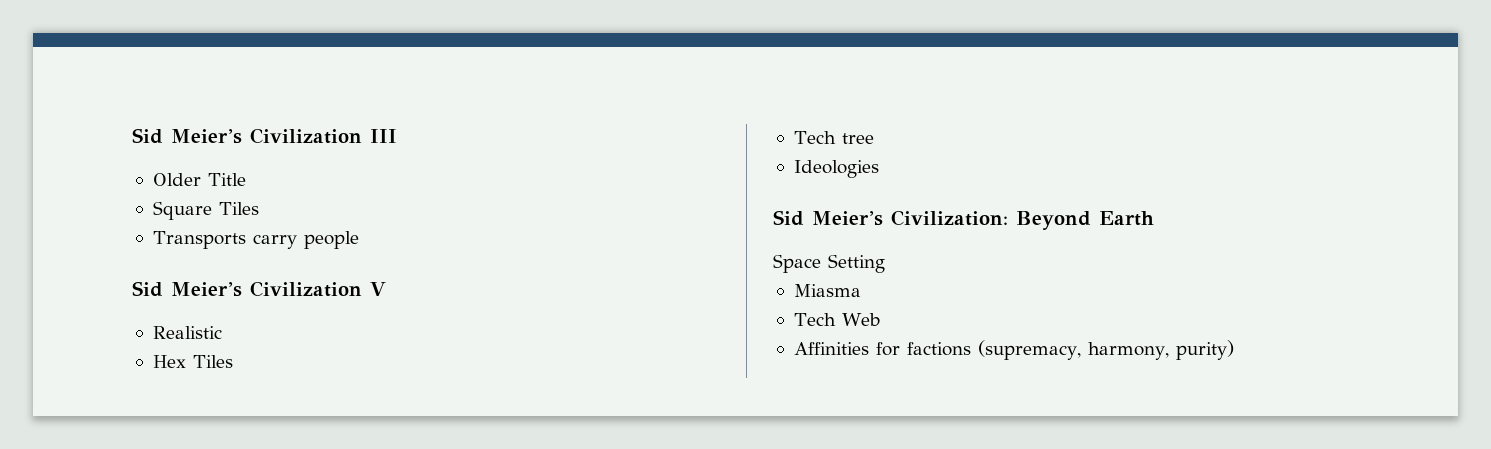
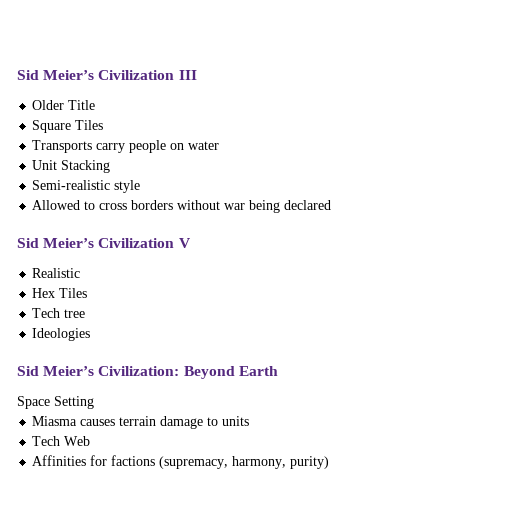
- Transports carry people
+ Transports carry people on water
+ Unit Stacking
+ Semi-realistic style
+ Allowed to cross borders without war being declared
- Miasma
+ Miasma causes terrain damage to units

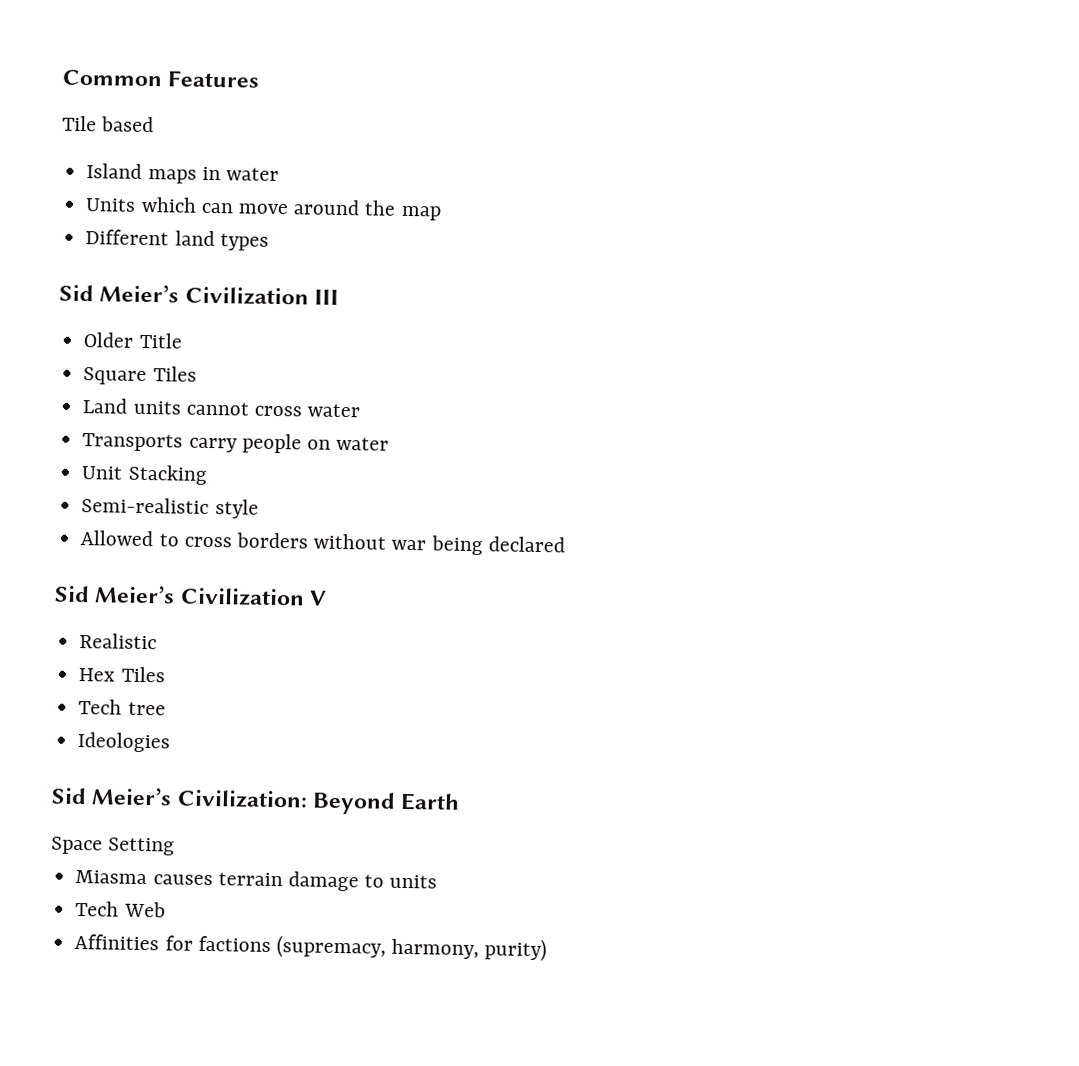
+ Common Features
+ Tile based
+ Island maps in water
+ Units which can move around the map
+ Different land types
+ Land units cannot cross water

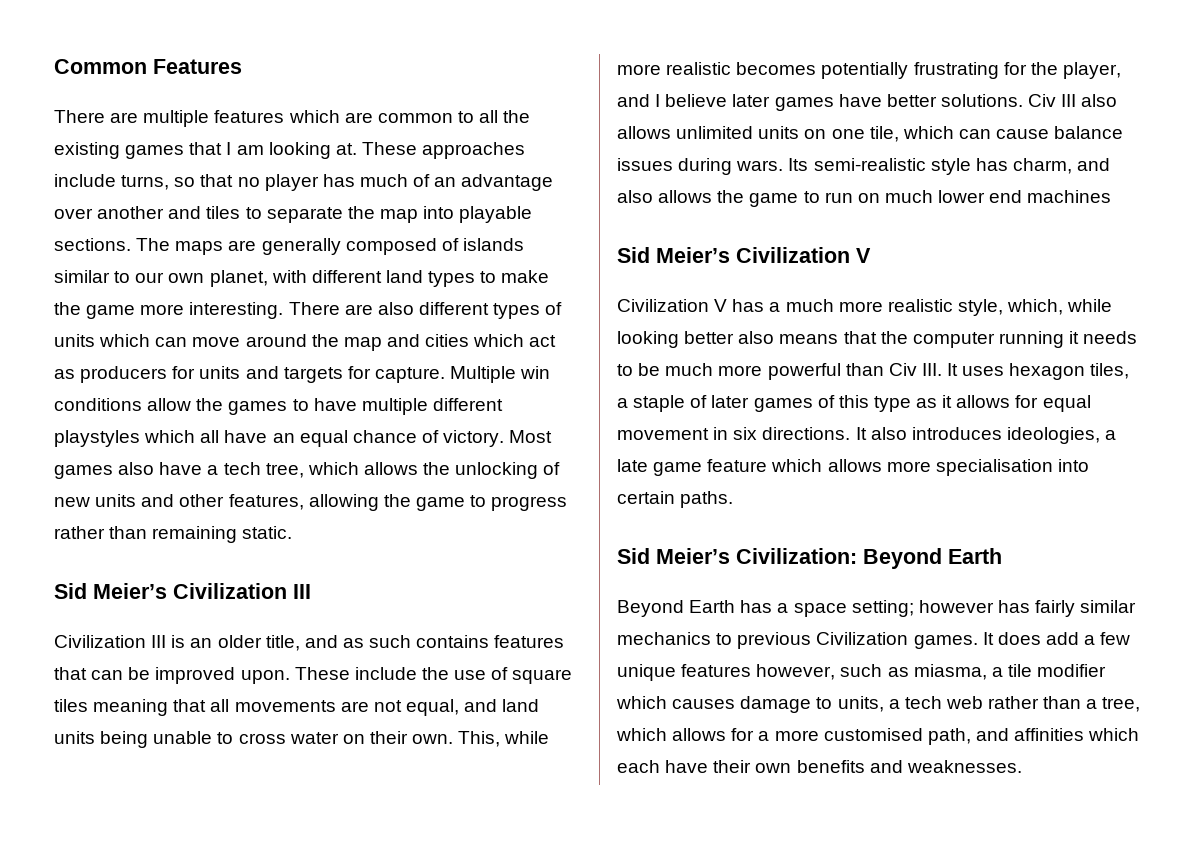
- Tile based
- Island maps in water
- Units which can move around the map
- Different land types
+ There are multiple features which are common to all the existing games that I am looking at. These approaches include turns, so that no player has much of an advantage over another and tiles to separate the map into playable sections. The maps are generally composed of islands similar to our own planet, with different land types to make the game more interesting. There are also different types of units which can move around the map and cities which act as producers for units and targets for capture. Multiple win conditions allow the games to have multiple different playstyles which all have an equal chance of victory. Most games also have a tech tree, which allows the unlocking of new units and other features, allowing the game to progress rather than remaining static.
  Sid Meier’s Civilization III
- Older Title
- Square Tiles
- Land units cannot cross water
- Transports carry people on water
- Unit Stacking
- Semi-realistic style
- Allowed to cross borders without war being declared
+ Civilization III is an older title, and as such contains features that can be improved upon. These include the use of square tiles meaning that all movements are not equal, and land units being unable to cross water on their own. This, while more realistic becomes potentially frustrating for the player, and I believe later games have better solutions. Civ III also allows unlimited units on one tile, which can cause balance issues during wars. Its semi-realistic style has charm, and also allows the game to run on much lower end machines
  Sid Meier’s Civilization V
- Realistic
- Hex Tiles
- Tech tree
- Ideologies
+ Civilization V has a much more realistic style, which, while looking better also means that the computer running it needs to be much more powerful than Civ III. It uses hexagon tiles, a staple of later games of this type as it allows for equal movement in six directions. It also introduces ideologies, a late game feature which allows more specialisation into certain paths.
- Space Setting
- Miasma causes terrain damage to units
- Tech Web
- Affinities for factions (supremacy, harmony, purity)
+ Beyond Earth has a space setting; however has fairly similar mechanics to previous Civilization games. It does add a few unique features however, such as miasma, a tile modifier which causes damage to units, a tech web rather than a tree, which allows for a more customised path, and affinities which each have their own benefits and weaknesses.

